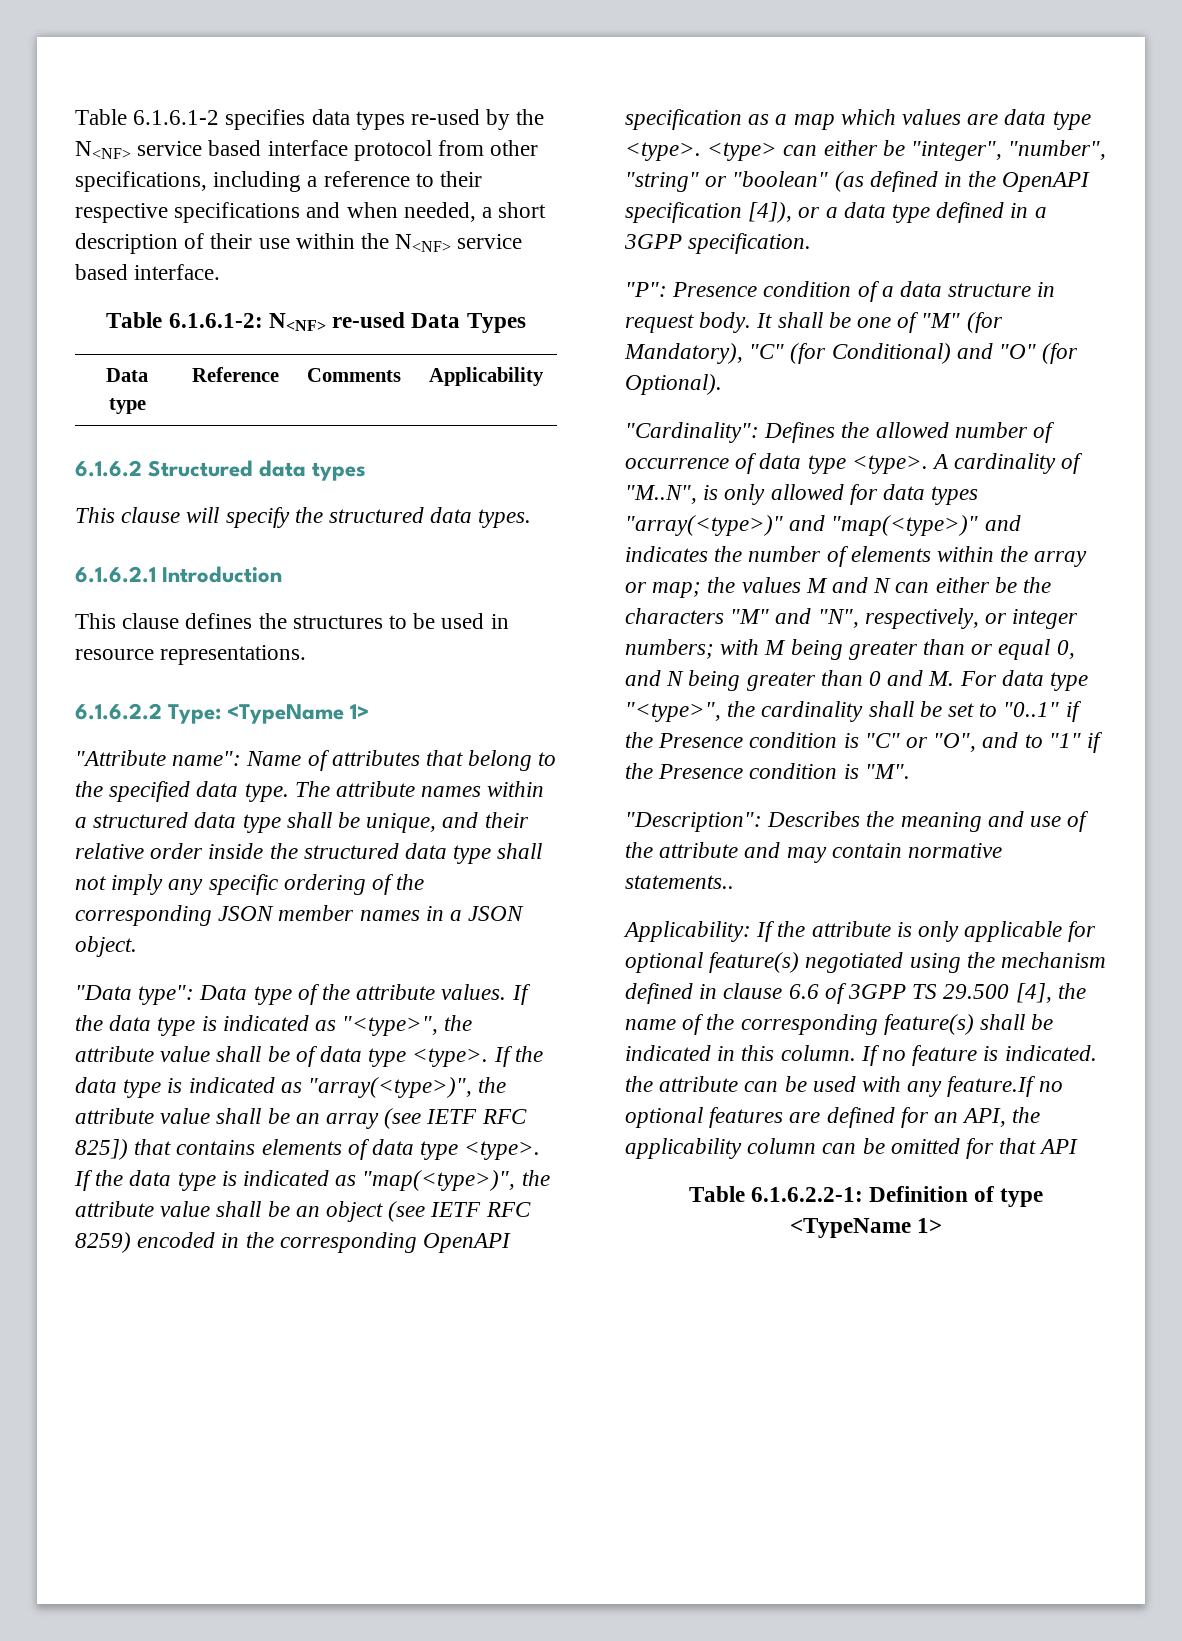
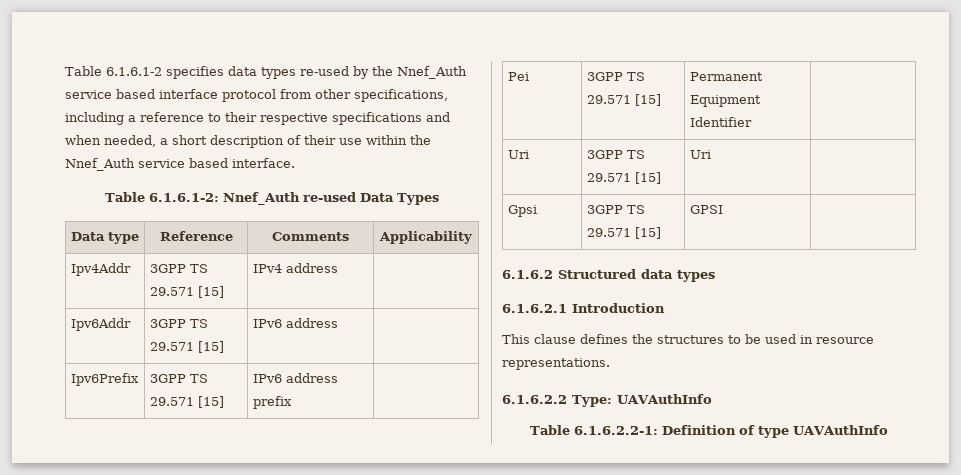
- Table 6.1.6.1-2 specifies data types re-used by the N<NF> service based interface protocol from other specifications, including a reference to their respective specifications and when needed, a short description of their use within the N<NF> service based interface.
+ Table 6.1.6.1-2 specifies data types re-used by the Nnef_Auth service based interface protocol from other specifications, including a reference to their respective specifications and when needed, a short description of their use within the Nnef_Auth service based interface.
- Table 6.1.6.1-2: N<NF> re-used Data Types
+ Table 6.1.6.1-2: Nnef_Auth re-used Data Types
+ Ipv4Addr | 3GPP TS 29.571 [15] | IPv4 address |
+ Ipv6Addr | 3GPP TS 29.571 [15] | IPv6 address |
+ Ipv6Prefix | 3GPP TS 29.571 [15] | IPv6 address prefix |
+ Pei | 3GPP TS 29.571 [15] | Permanent Equipment Identifier |
+ Uri | 3GPP TS 29.571 [15] | Uri |
+ Gpsi | 3GPP TS 29.571 [15] | GPSI |
  6.1.6.2 Structured data types
- This clause will specify the structured data types.
- 6.1.6.2.2 Type: <TypeName 1>
- "Attribute name": Name of attributes that belong to the specified data type. The attribute names within a structured data type shall be unique, and their relative order inside the structured data type shall not imply any specific ordering of the corresponding JSON member names in a JSON object.
- "Data type": Data type of the attribute values. If the data type is indicated as "<type>", the attribute value shall be of data type <type>. If the data type is indicated as "array(<type>)", the attribute value shall be an array (see IETF RFC 825]) that contains elements of data type <type>. If the data type is indicated as "map(<type>)", the attribute value shall be an object (see IETF RFC 8259) encoded in the corresponding OpenAPI specification as a map which values are data type <type>. <type> can either be "integer", "number", "string" or "boolean" (as defined in the OpenAPI specification [4]), or a data type defined in a 3GPP specification.
- "P": Presence condition of a data structure in request body. It shall be one of "M" (for Mandatory), "C" (for Conditional) and "O" (for Optional).
- "Cardinality": Defines the allowed number of occurrence of data type <type>. A cardinality of "M..N", is only allowed for data types "array(<type>)" and "map(<type>)" and indicates the number of elements within the array or map; the values M and N can either be the characters "M" and "N", respectively, or integer numbers; with M being greater than or equal 0, and N being greater than 0 and M. For data type "<type>", the cardinality shall be set to "0..1" if the Presence condition is "C" or "O", and to "1" if the Presence condition is "M".
- "Description": Describes the meaning and use of the attribute and may contain normative statements..
- Applicability: If the attribute is only applicable for optional feature(s) negotiated using the mechanism defined in clause 6.6 of 3GPP TS 29.500 [4], the name of the corresponding feature(s) shall be indicated in this column. If no feature is indicated. the attribute can be used with any feature.If no optional features are defined for an API, the applicability column can be omitted for that API
+ 6.1.6.2.2 Type: UAVAuthInfo
- Table 6.1.6.2.2-1: Definition of type <TypeName 1>
+ Table 6.1.6.2.2-1: Definition of type UAVAuthInfo

